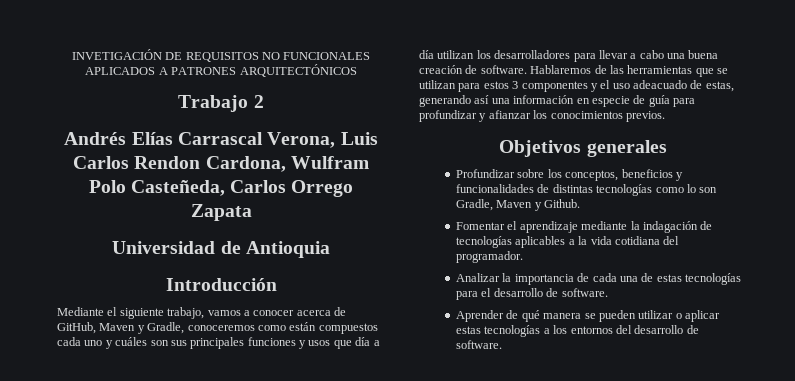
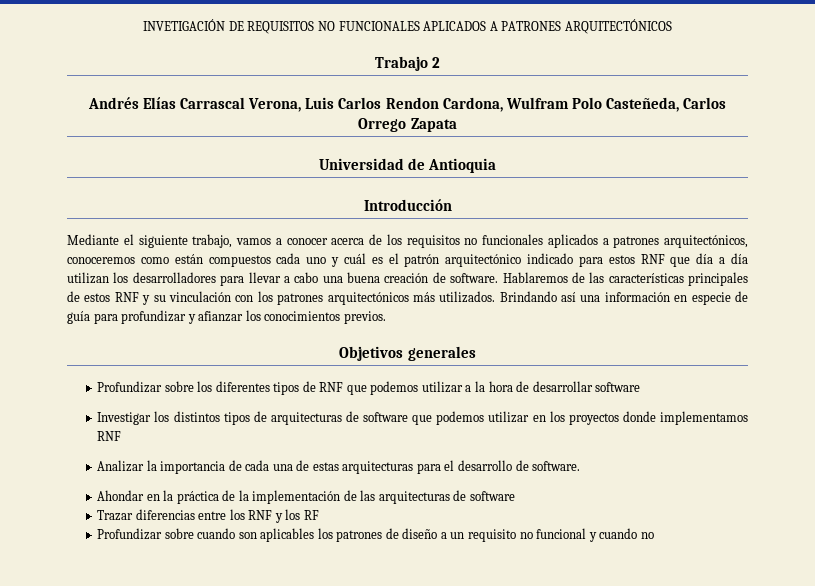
- Mediante el siguiente trabajo, vamos a conocer acerca de GitHub, Maven y Gradle, conoceremos como están compuestos cada uno y cuáles son sus principales funciones y usos que día a día utilizan los desarrolladores para llevar a cabo una buena creación de software.
+ Mediante el siguiente trabajo, vamos a conocer acerca de los requisitos no funcionales aplicados a patrones arquitectónicos, conoceremos como están compuestos cada uno y cuál es el patrón arquitectónico indicado para estos RNF que día a día utilizan los desarrolladores para llevar a cabo una buena creación de software.
- Hablaremos de las herramientas que se utilizan para estos 3 componentes y el uso adeacuado de estas, generando así una información en especie de guía para profundizar y afianzar los conocimientos previos.
+ Hablaremos de las características principales de estos RNF y su vinculación con los patrones arquitectónicos más utilizados. Brindando así una información en especie de guía para profundizar y afianzar los conocimientos previos.
- Profundizar sobre los conceptos, beneficios y funcionalidades de distintas tecnologías como lo son Gradle, Maven y Github.
- Fomentar el aprendizaje mediante la indagación de tecnologías aplicables a la vida cotidiana del programador.
+ Profundizar sobre los diferentes tipos de RNF que podemos utilizar a la hora de desarrollar software
+ Investigar los distintos tipos de arquitecturas de software que podemos utilizar en los proyectos donde implementamos RNF
- Analizar la importancia de cada una de estas tecnologías para el desarrollo de software.
+ Analizar la importancia de cada una de estas arquitecturas para el desarrollo de software.
- Aprender de qué manera se pueden utilizar o aplicar estas tecnologías a los entornos del desarrollo de software.
+ Ahondar en la práctica de la implementación de las arquitecturas de software
+ Trazar diferencias entre los RNF y los RF
+ Profundizar sobre cuando son aplicables los patrones de diseño a un requisito no funcional y cuando no

